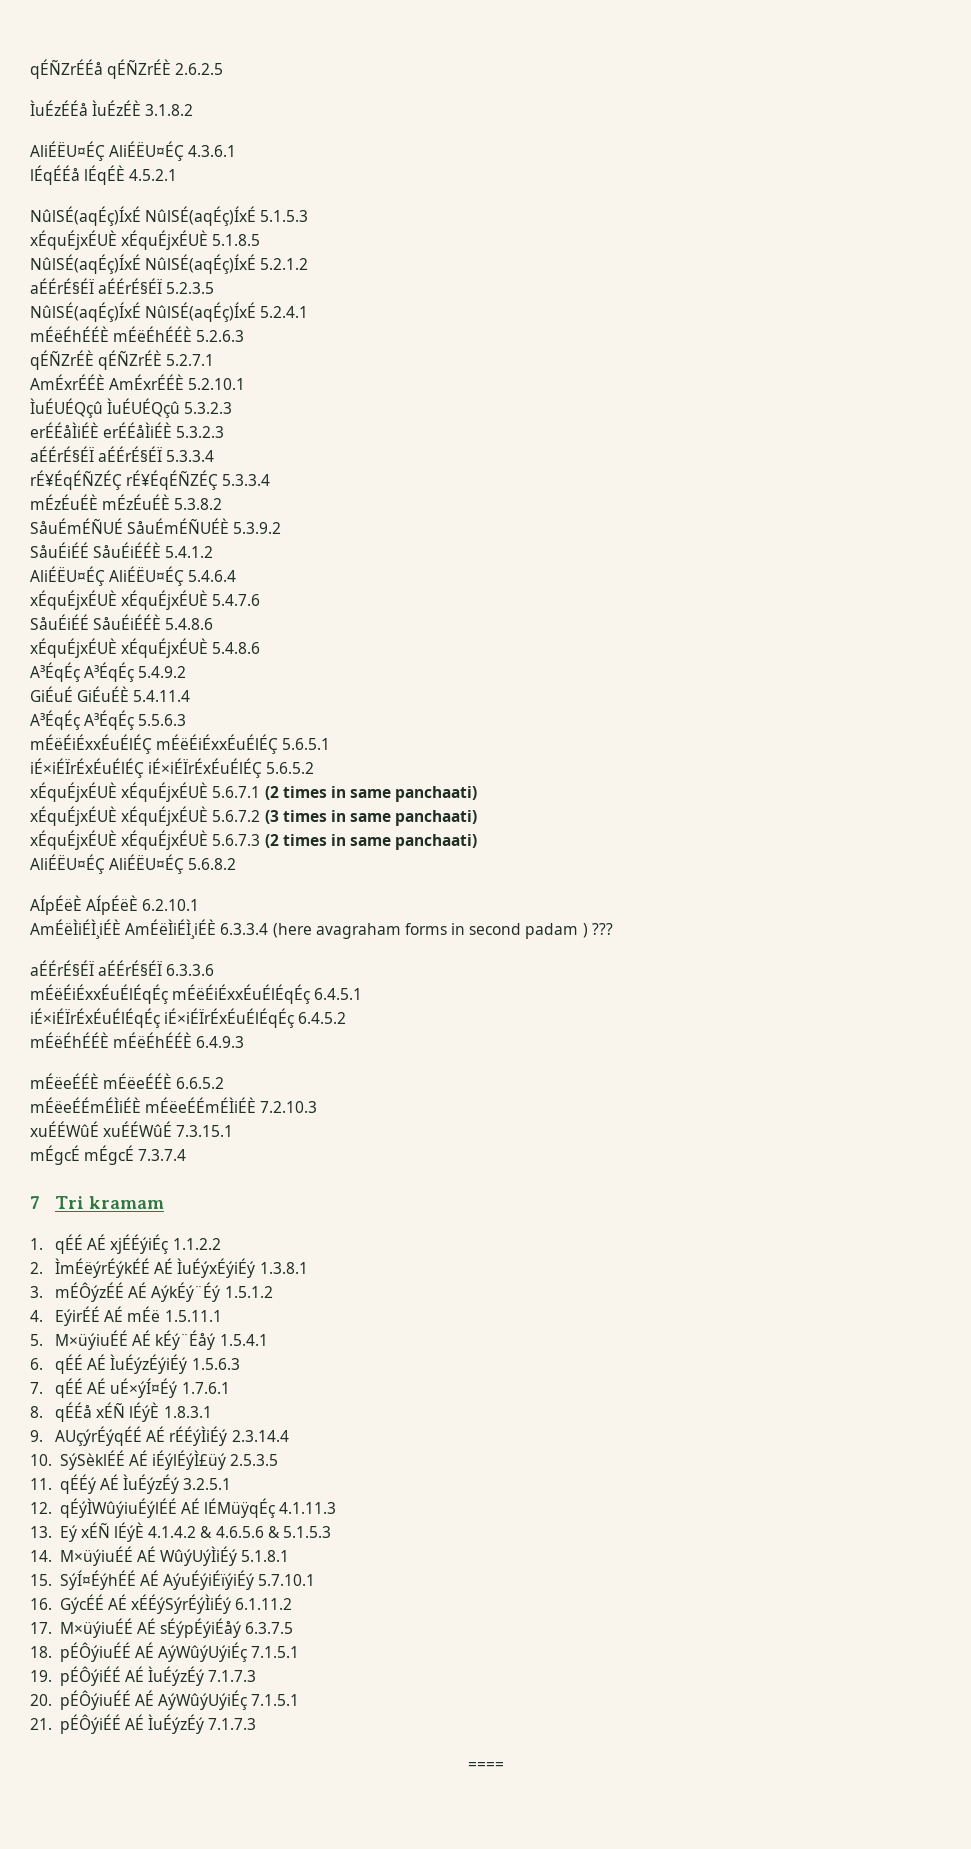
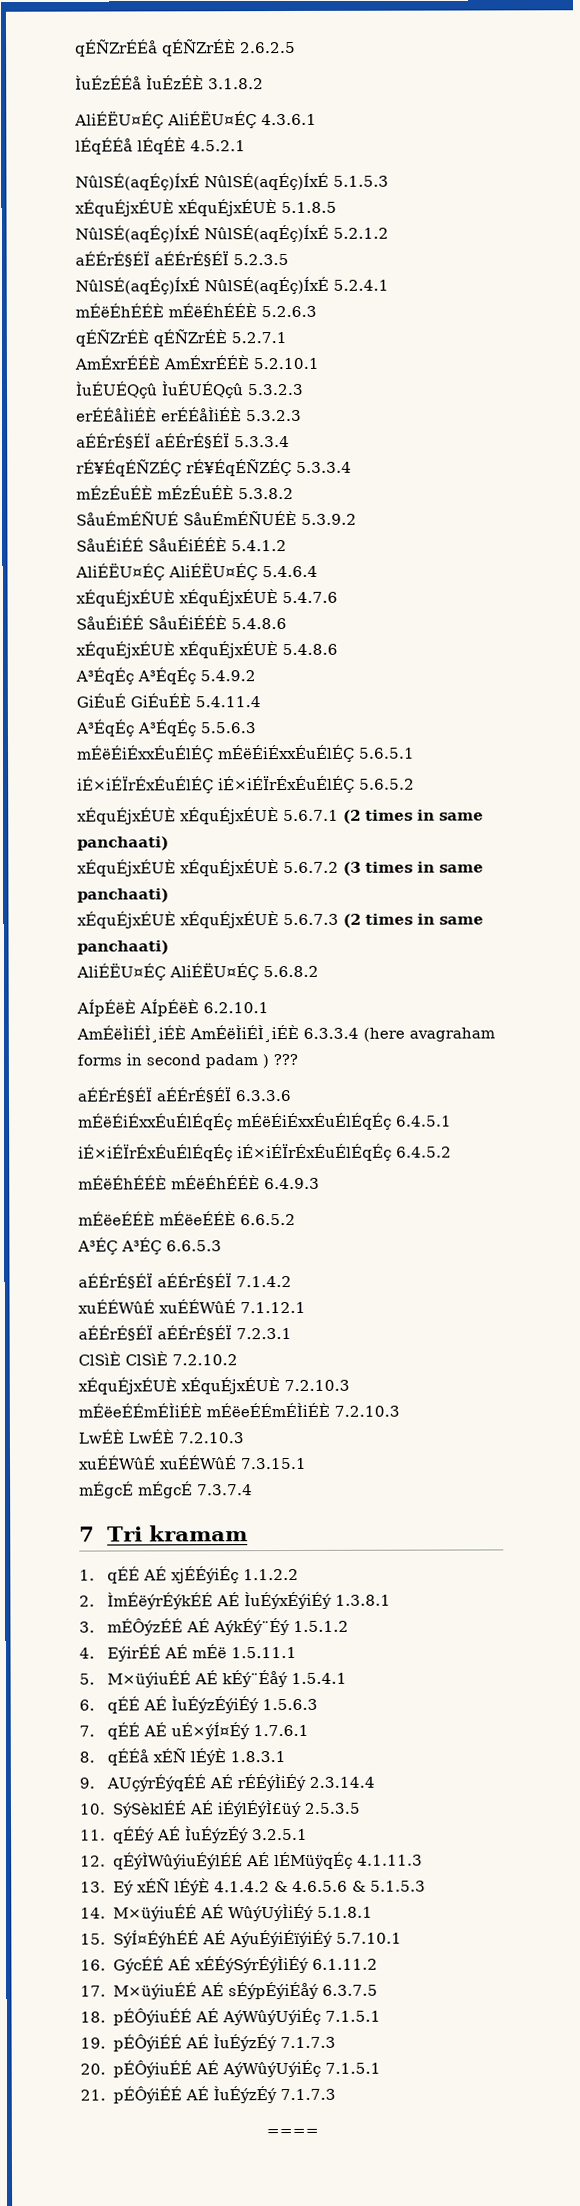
+ A³ÉÇ A³ÉÇ 6.6.5.3
+ aÉÉrÉ§ÉÏ aÉÉrÉ§ÉÏ 7.1.4.2
+ xuÉÉWûÉ xuÉÉWûÉ 7.1.12.1
+ aÉÉrÉ§ÉÏ aÉÉrÉ§ÉÏ 7.2.3.1
+ ClSìÈ ClSìÈ 7.2.10.2
+ xÉquÉjxÉUÈ xÉquÉjxÉUÈ 7.2.10.3
+ LwÉÈ LwÉÈ 7.2.10.3

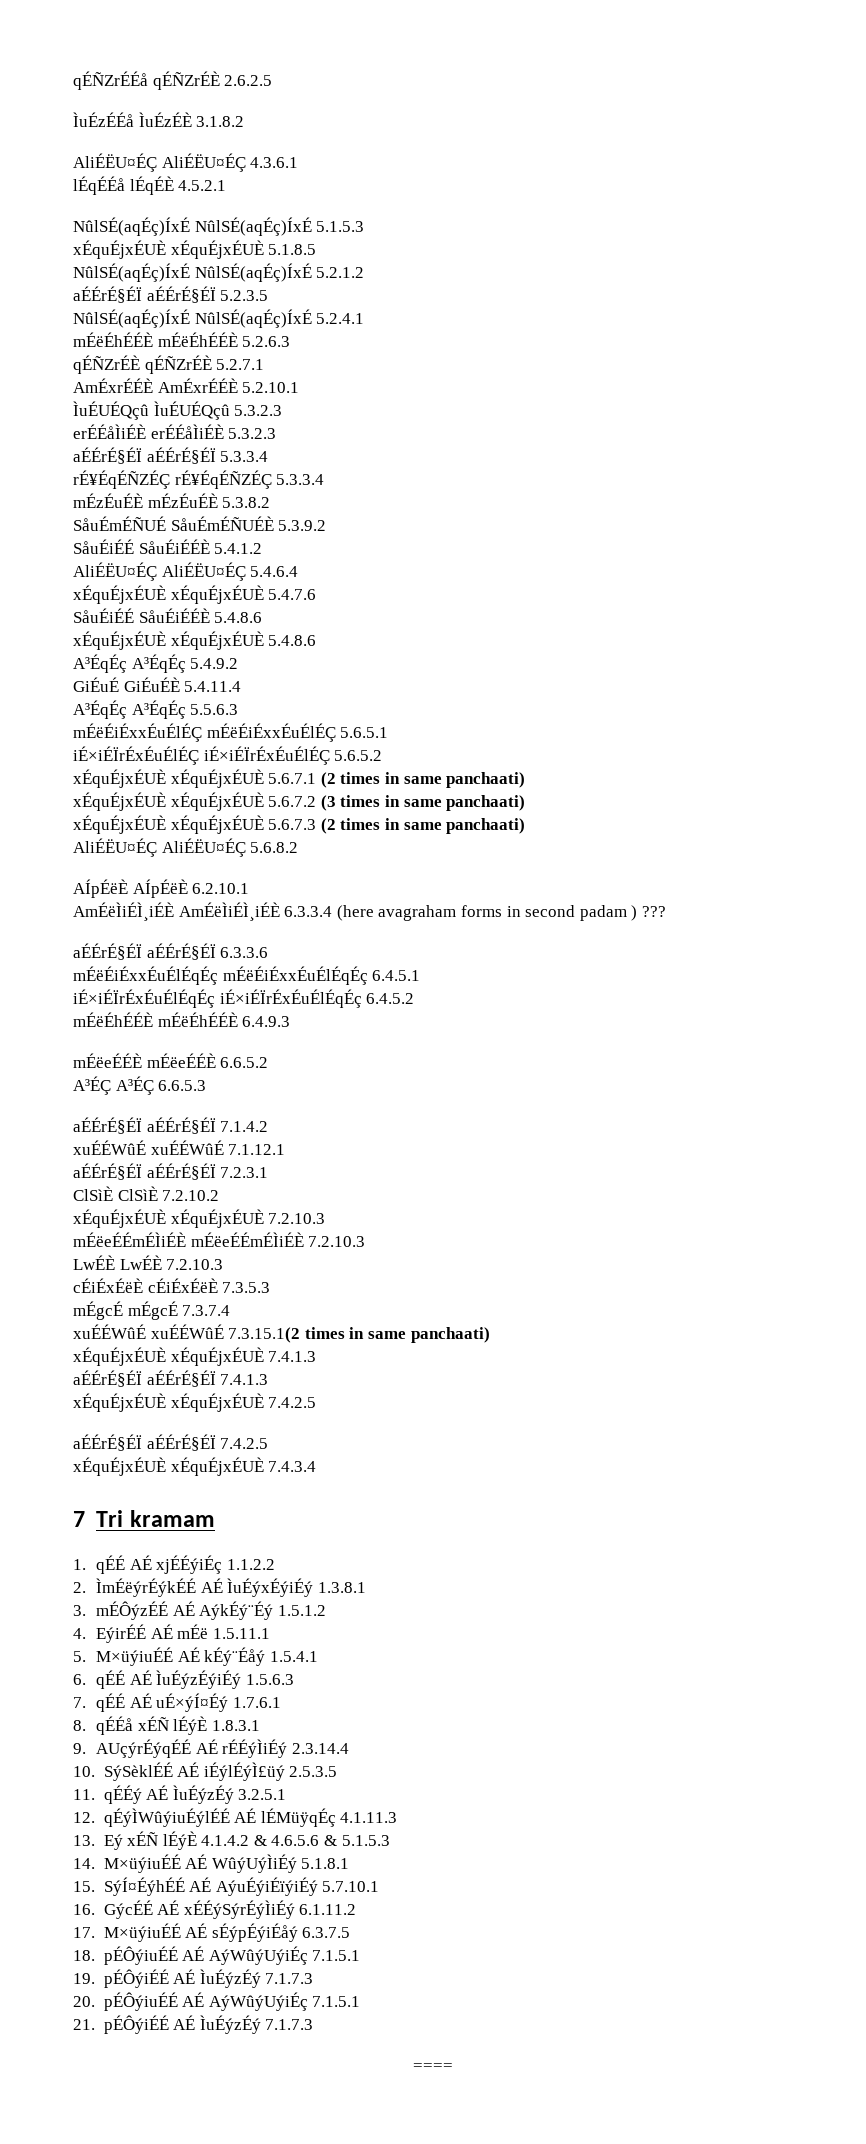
- xuÉÉWûÉ xuÉÉWûÉ 7.3.15.1
+ cÉiÉxÉëÈ cÉiÉxÉëÈ 7.3.5.3
+ xuÉÉWûÉ xuÉÉWûÉ 7.3.15.1(2 times in same panchaati)
+ xÉquÉjxÉUÈ xÉquÉjxÉUÈ 7.4.1.3
+ aÉÉrÉ§ÉÏ aÉÉrÉ§ÉÏ 7.4.1.3
+ xÉquÉjxÉUÈ xÉquÉjxÉUÈ 7.4.2.5
+ aÉÉrÉ§ÉÏ aÉÉrÉ§ÉÏ 7.4.2.5
+ xÉquÉjxÉUÈ xÉquÉjxÉUÈ 7.4.3.4

